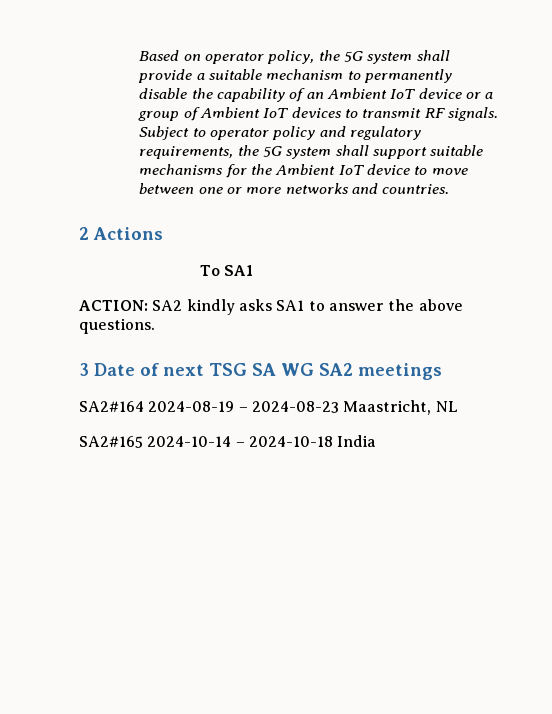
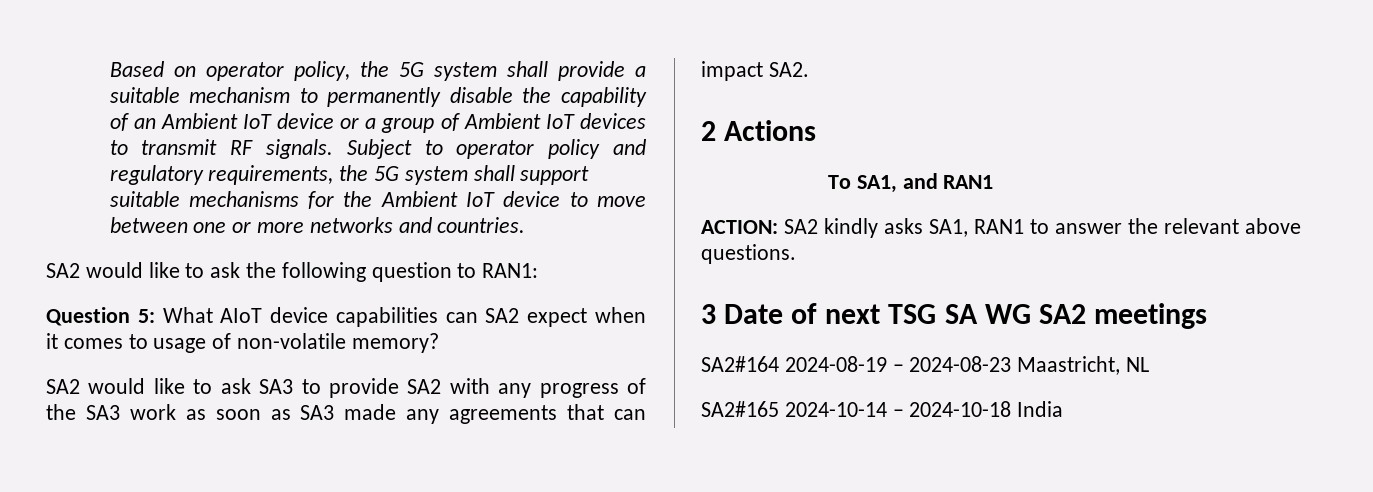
+ SA2 would like to ask the following question to RAN1:
+ Question 5: What AIoT device capabilities can SA2 expect when it comes to usage of non-volatile memory?
+ SA2 would like to ask SA3 to provide SA2 with any progress of the SA3 work as soon as SA3 made any agreements that can impact SA2.
- To SA1
+ To SA1, and RAN1
- ACTION: SA2 kindly asks SA1 to answer the above questions.
+ ACTION: SA2 kindly asks SA1, RAN1 to answer the relevant above questions.

